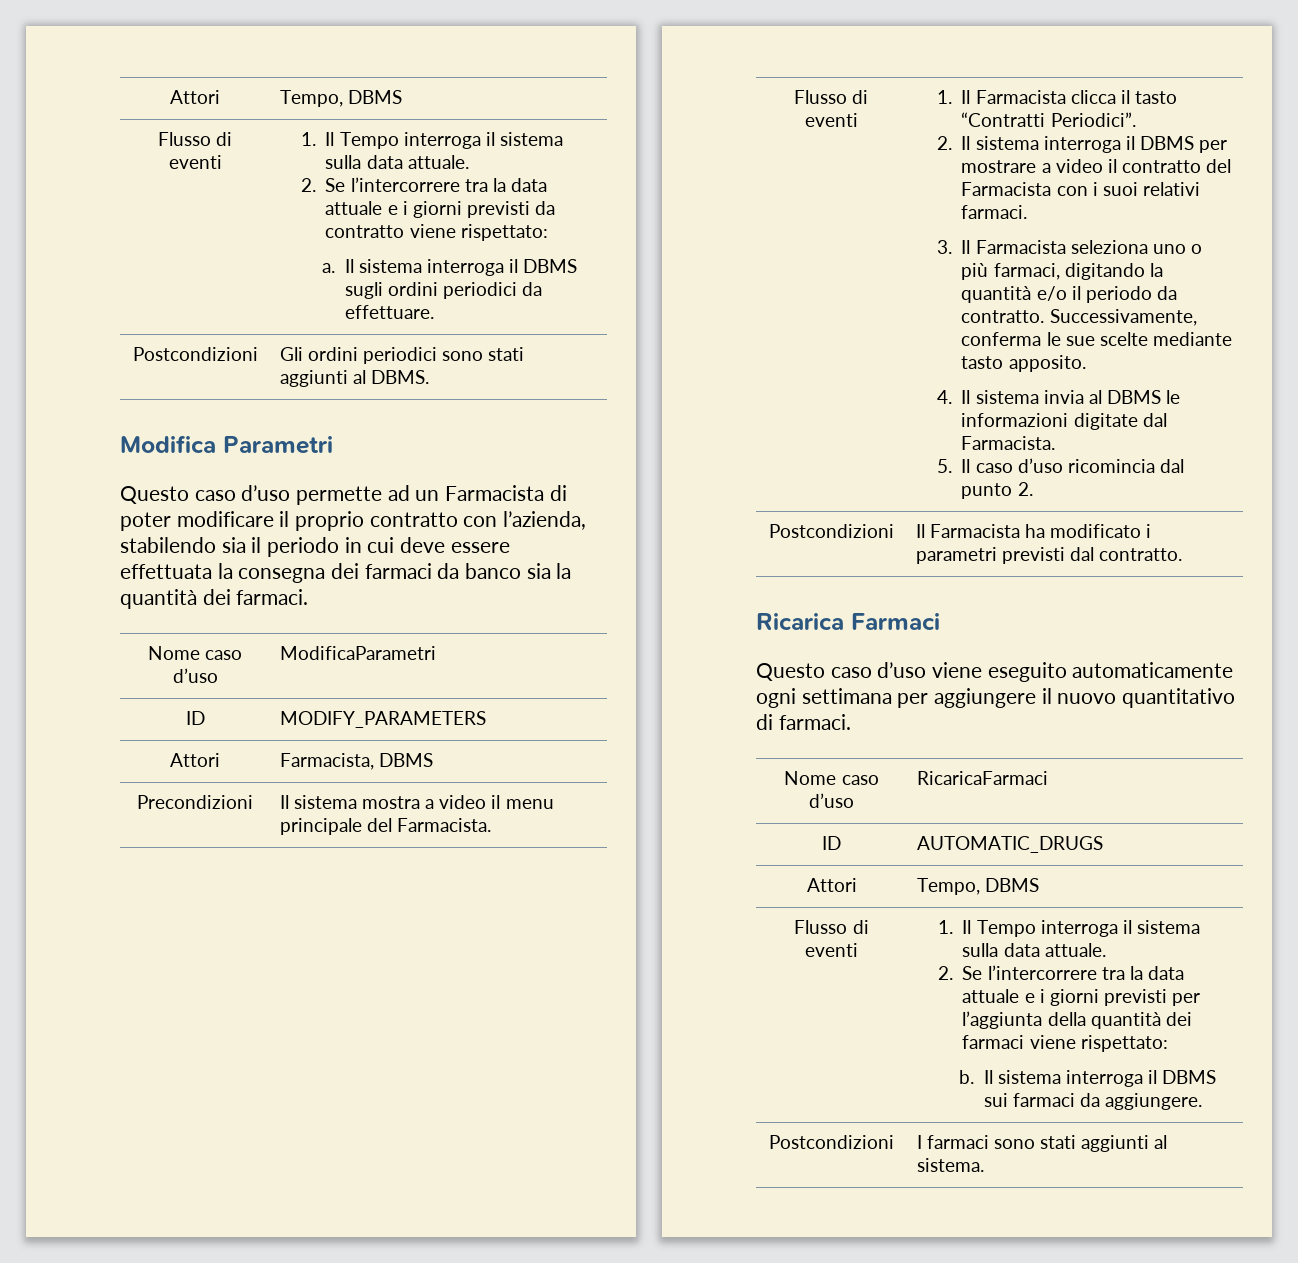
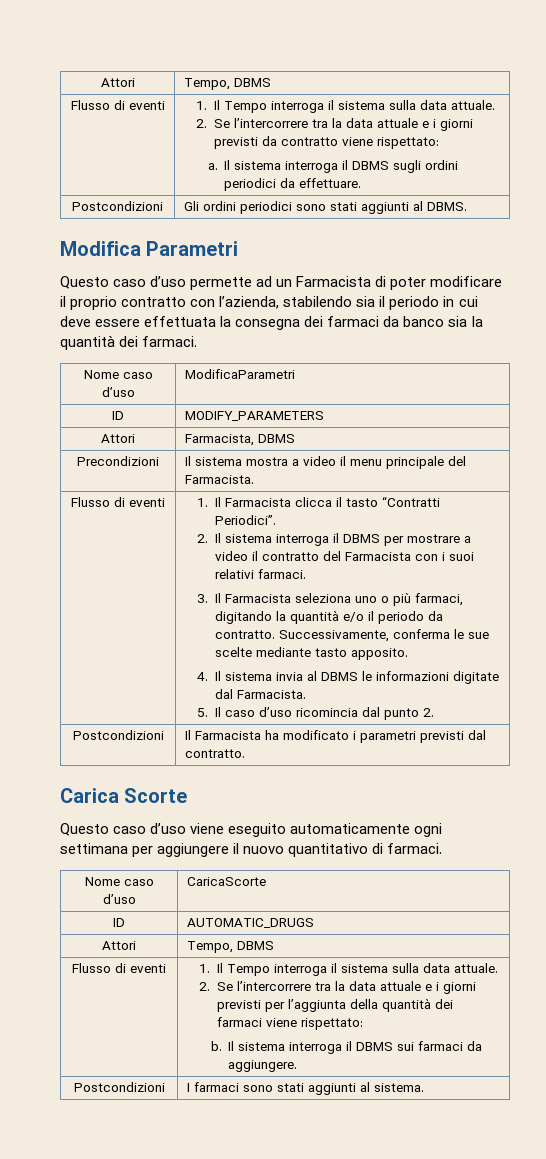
- Ricarica Farmaci
+ Carica Scorte
- Nome caso d’uso | RicaricaFarmaci
+ Nome caso d’uso | CaricaScorte

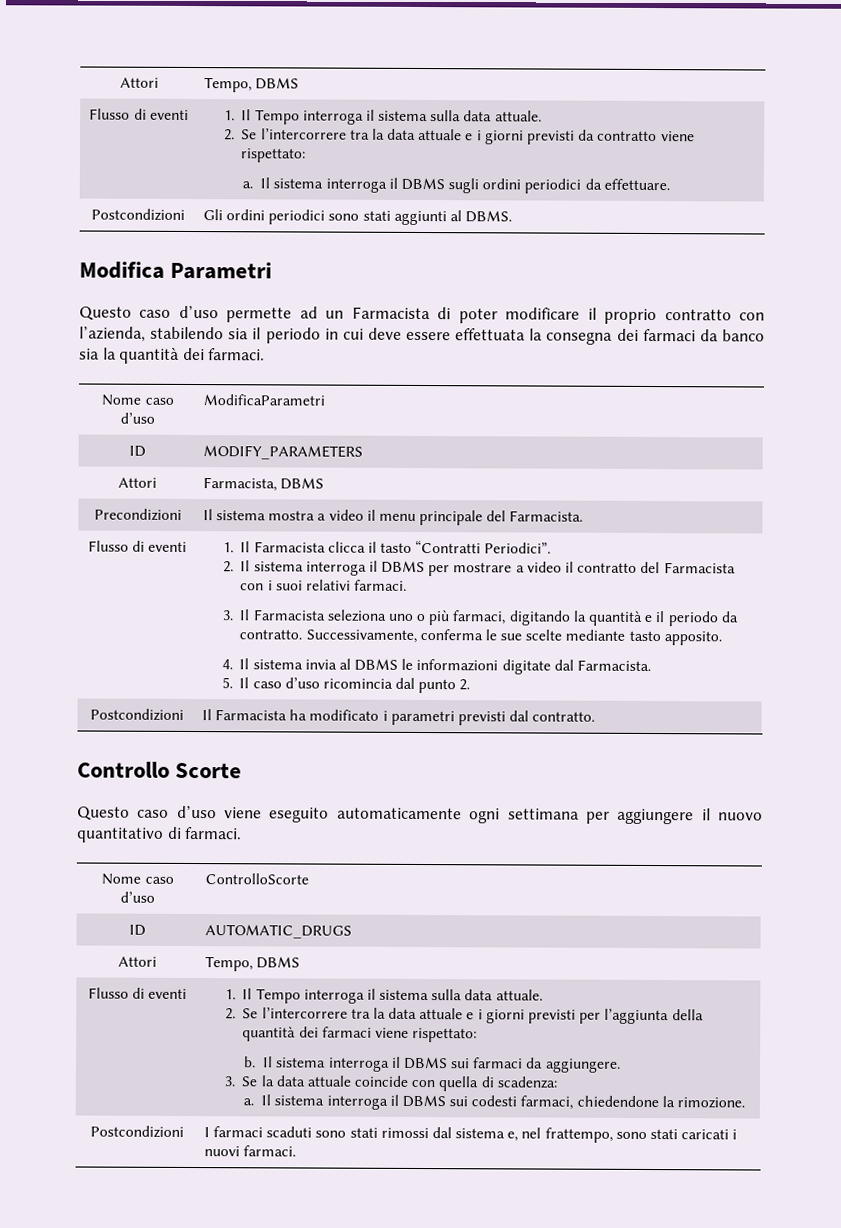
- 3. Il Farmacista seleziona uno o più farmaci, digitando la quantità e/o il periodo da contratto.
+ 3. Il Farmacista seleziona uno o più farmaci, digitando la quantità e il periodo da contratto.
- Carica Scorte
+ Controllo Scorte
- Nome caso d’uso | CaricaScorte
+ Nome caso d’uso | ControlloScorte
+ 3. Se la data attuale coincide con quella di scadenza:
+ a. Il sistema interroga il DBMS sui codesti farmaci, chiedendone la rimozione.
- Postcondizioni | I farmaci sono stati aggiunti al sistema.
+ Postcondizioni | I farmaci scaduti sono stati rimossi dal sistema e, nel frattempo, sono stati caricati i nuovi farmaci.

